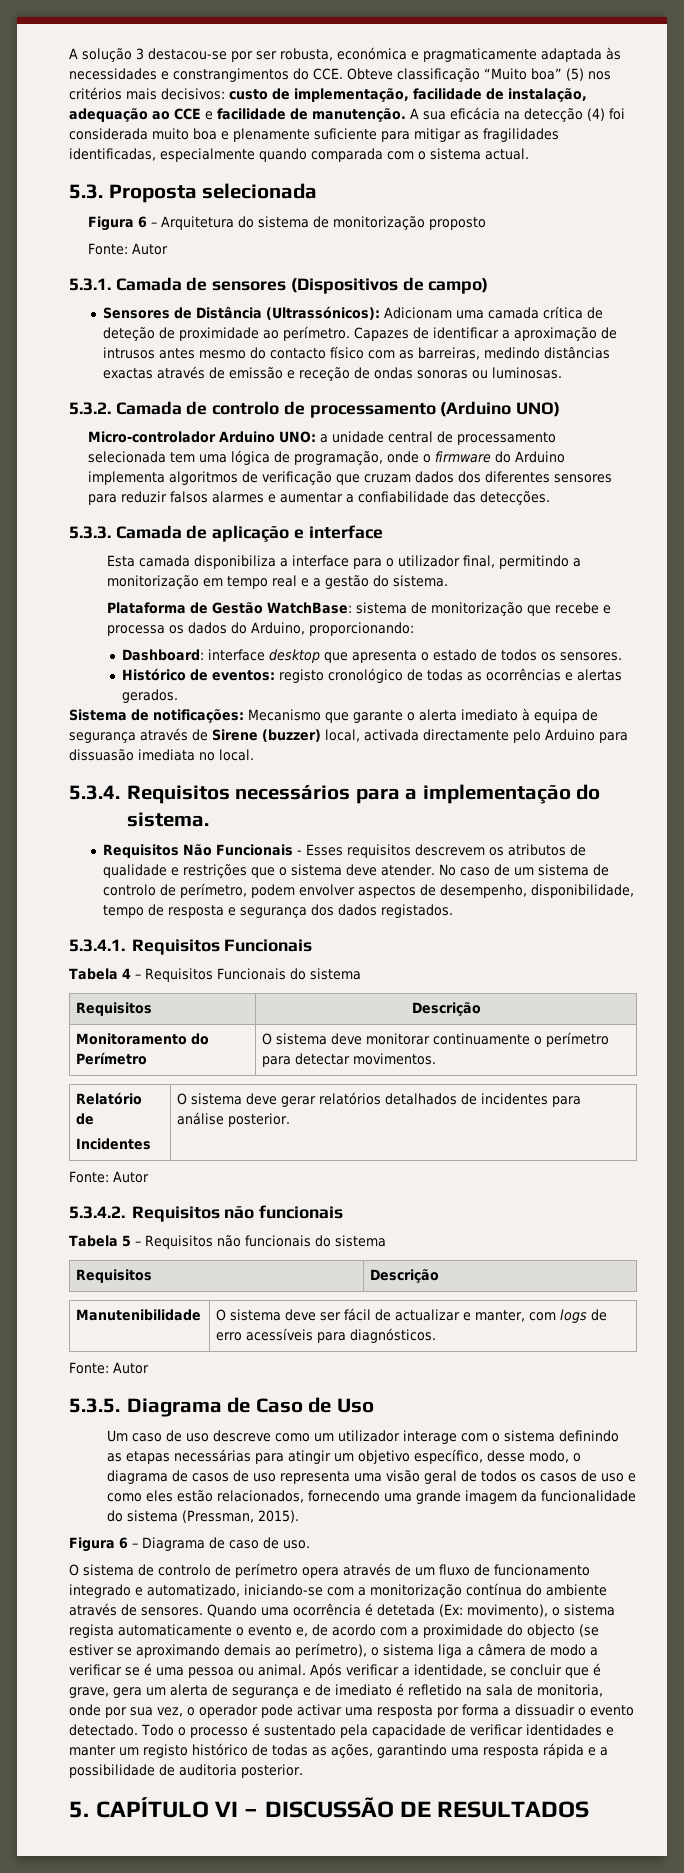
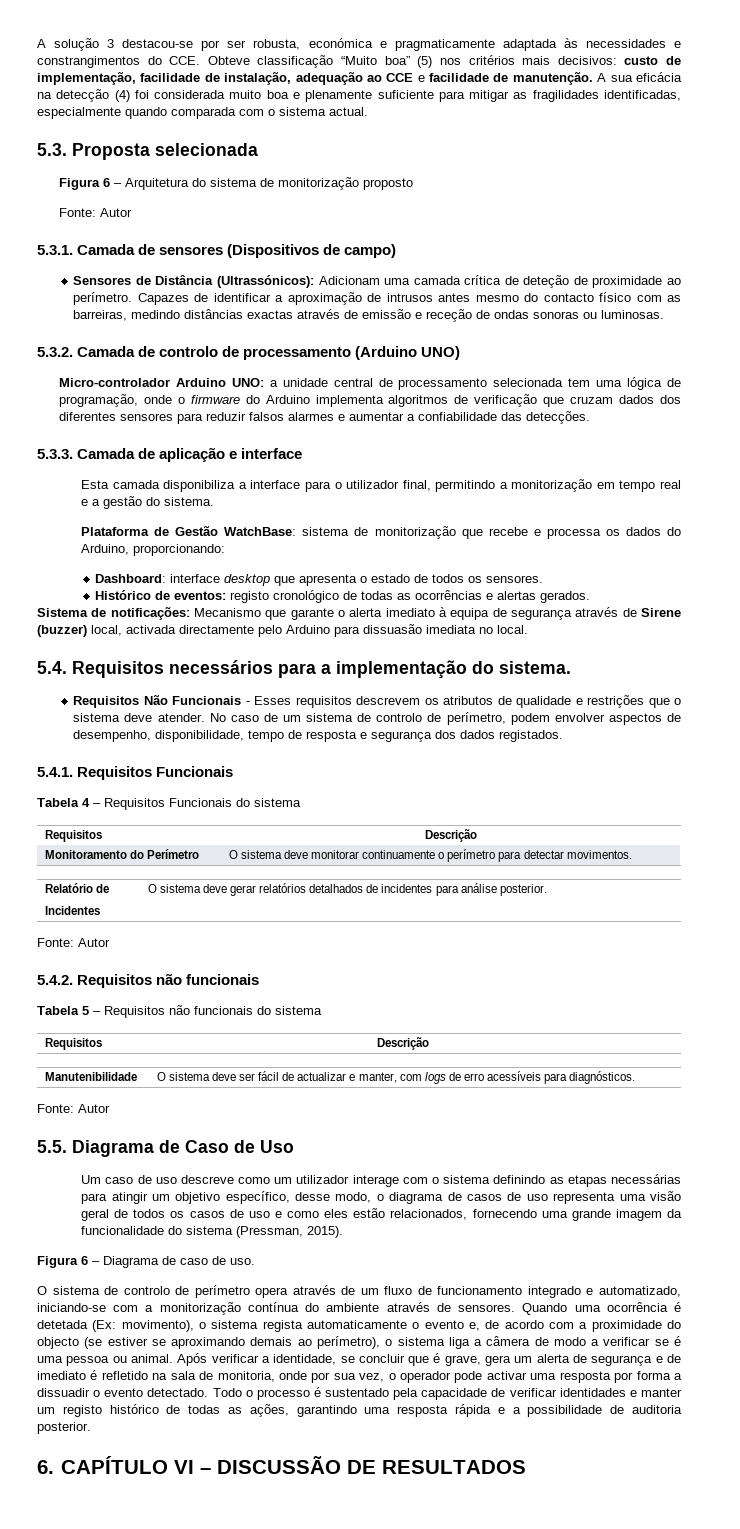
- 5.3.4. Requisitos necessários para a implementação do sistema.
+ 5.4. Requisitos necessários para a implementação do sistema.
- 5.3.4.1. Requisitos Funcionais
+ 5.4.1. Requisitos Funcionais
- 5.3.4.2. Requisitos não funcionais
+ 5.4.2. Requisitos não funcionais
- 5.3.5. Diagrama de Caso de Uso
+ 5.5. Diagrama de Caso de Uso
- 5. CAPÍTULO VI – DISCUSSÃO DE RESULTADOS
+ 6. CAPÍTULO VI – DISCUSSÃO DE RESULTADOS

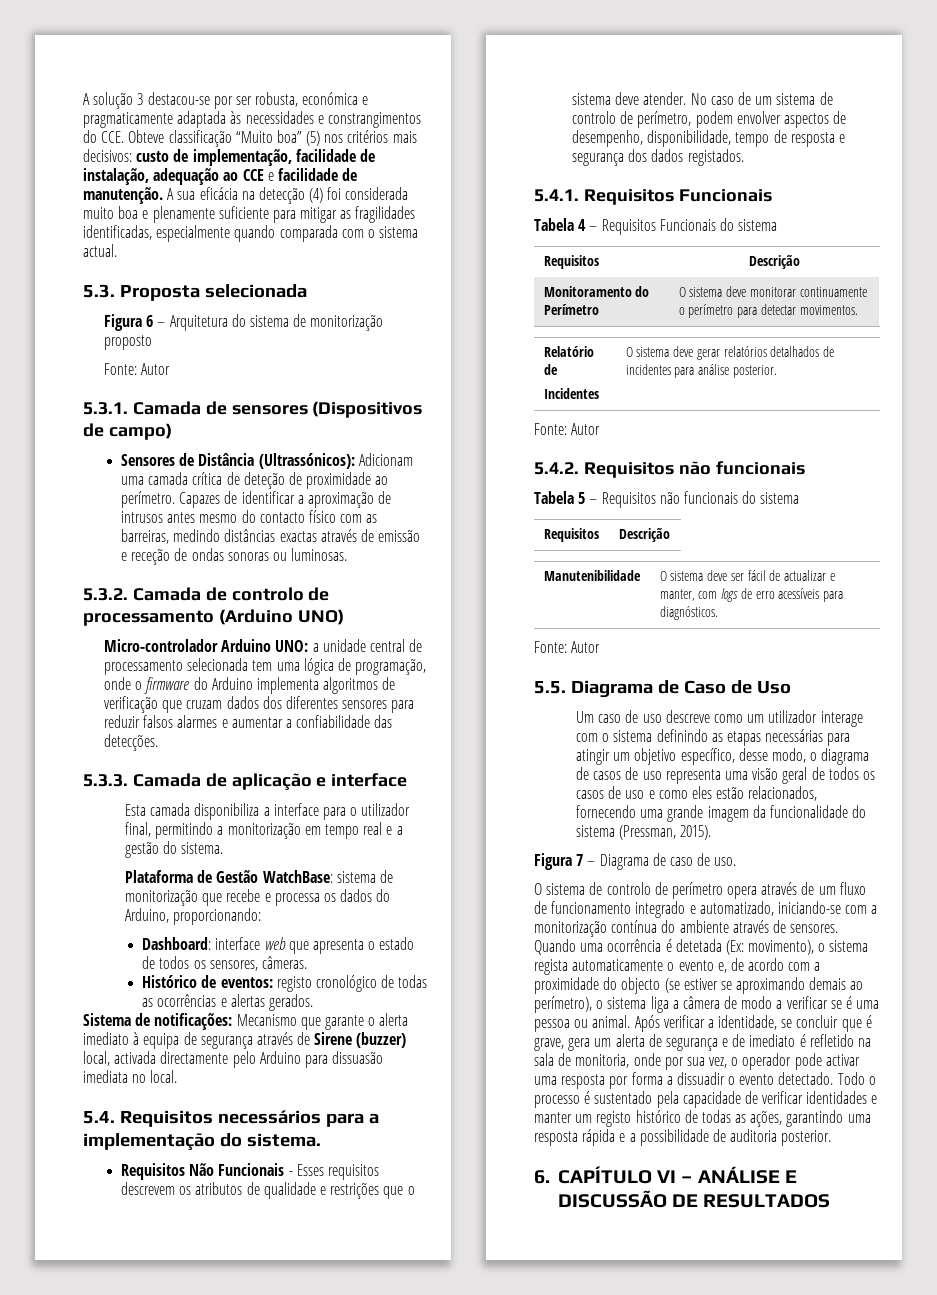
- Dashboard: interface desktop que apresenta o estado de todos os sensores.
+ Dashboard: interface web que apresenta o estado de todos os sensores, câmeras.
- Figura 6 – Diagrama de caso de uso.
+ Figura 7 – Diagrama de caso de uso.
- 6. CAPÍTULO VI – DISCUSSÃO DE RESULTADOS
+ 6. CAPÍTULO VI – ANÁLISE E DISCUSSÃO DE RESULTADOS

